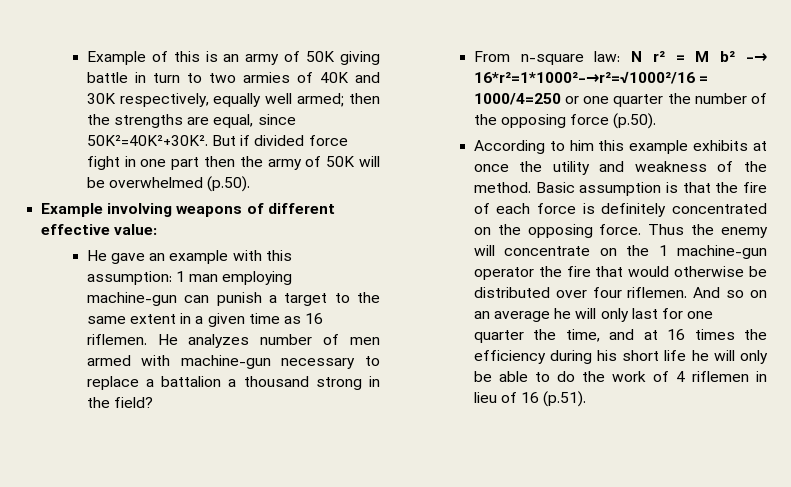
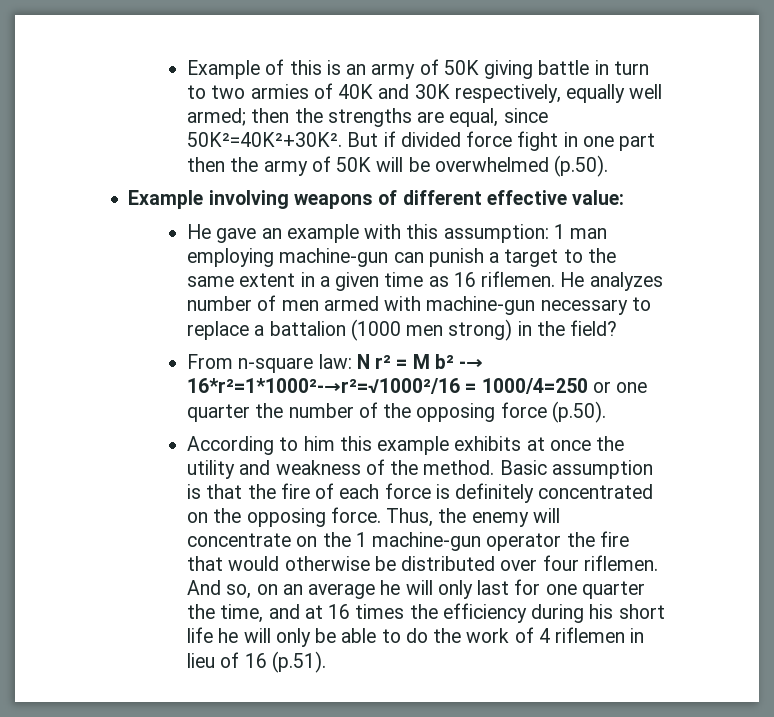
- He analyzes number of men armed with machine-gun necessary to replace a battalion a thousand strong in the field?
+ He analyzes number of men armed with machine-gun necessary to replace a battalion (1000 men strong) in the field?
- Thus the enemy will concentrate on the 1 machine-gun operator the fire that would otherwise be distributed over four riflemen.
+ Thus, the enemy will concentrate on the 1 machine-gun operator the fire that would otherwise be distributed over four riflemen.
- And so on an average he will only last for one quarter the time, and at 16 times the efficiency during his short life he will only be able to do the work of 4 riflemen in lieu of 16 (p.51).
+ And so, on an average he will only last for one quarter the time, and at 16 times the efficiency during his short life he will only be able to do the work of 4 riflemen in lieu of 16 (p.51).

